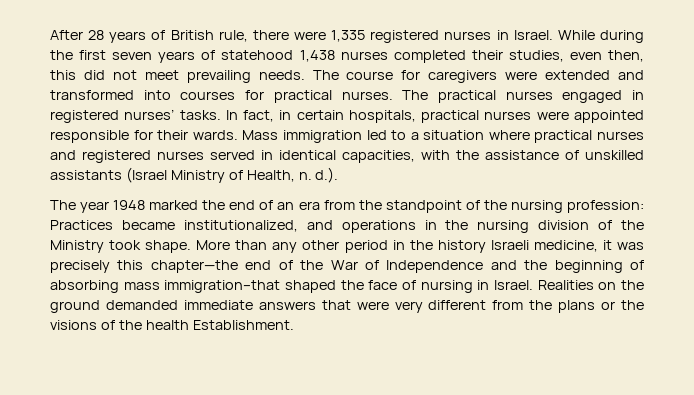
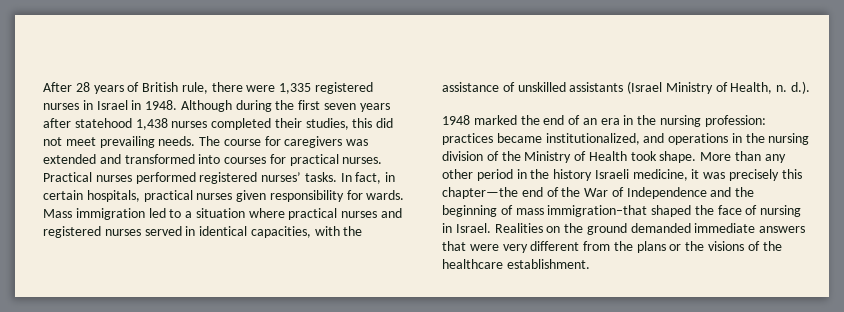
- After 28 years of British rule, there were 1,335 registered nurses in Israel. While during the first seven years of statehood 1,438 nurses completed their studies, even then, this did not meet prevailing needs.
+ After 28 years of British rule, there were 1,335 registered nurses in Israel in 1948. Although during the first seven years after statehood 1,438 nurses completed their studies, this did not meet prevailing needs.
- The course for caregivers were extended and transformed into courses for practical nurses.
+ The course for caregivers was extended and transformed into courses for practical nurses.
- The practical nurses engaged in registered nurses’ tasks.
+ Practical nurses performed registered nurses’ tasks.
- In fact, in certain hospitals, practical nurses were appointed responsible for their wards.
+ In fact, in certain hospitals, practical nurses given responsibility for wards.
- The year 1948 marked the end of an era from the standpoint of the nursing profession: Practices became institutionalized, and operations in the nursing division of the Ministry took shape.
+ 1948 marked the end of an era in the nursing profession: practices became institutionalized, and operations in the nursing division of the Ministry of Health took shape.
- More than any other period in the history Israeli medicine, it was precisely this chapter—the end of the War of Independence and the beginning of absorbing mass immigration–that shaped the face of nursing in Israel.
+ More than any other period in the history Israeli medicine, it was precisely this chapter—the end of the War of Independence and the beginning of mass immigration–that shaped the face of nursing in Israel.
- Realities on the ground demanded immediate answers that were very different from the plans or the visions of the health Establishment.
+ Realities on the ground demanded immediate answers that were very different from the plans or the visions of the healthcare establishment.

